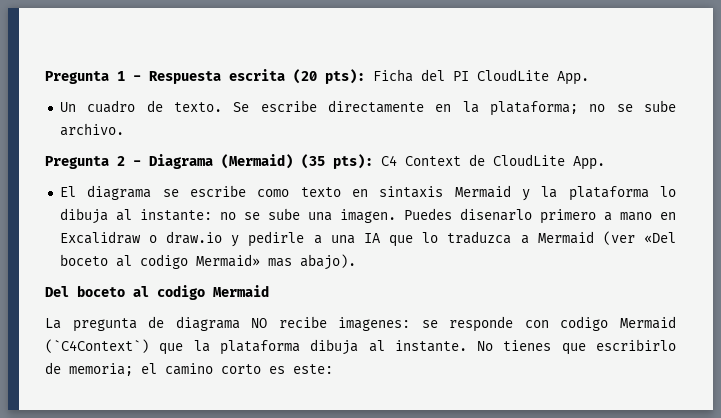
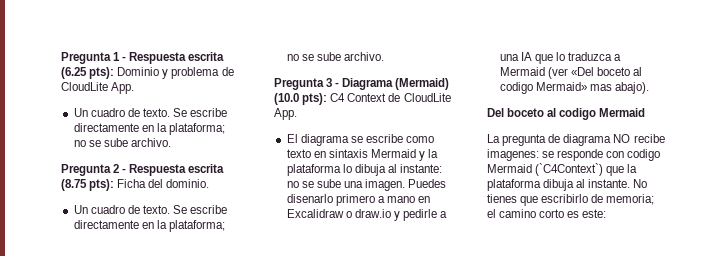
- Pregunta 1 - Respuesta escrita (20 pts): Ficha del PI CloudLite App.
+ Pregunta 1 - Respuesta escrita (6.25 pts): Dominio y problema de CloudLite App.
- Pregunta 2 - Diagrama (Mermaid) (35 pts): C4 Context de CloudLite App.
+ Pregunta 2 - Respuesta escrita (8.75 pts): Ficha del dominio.
+ Un cuadro de texto. Se escribe directamente en la plataforma; no se sube archivo.
+ Pregunta 3 - Diagrama (Mermaid) (10.0 pts): C4 Context de CloudLite App.

